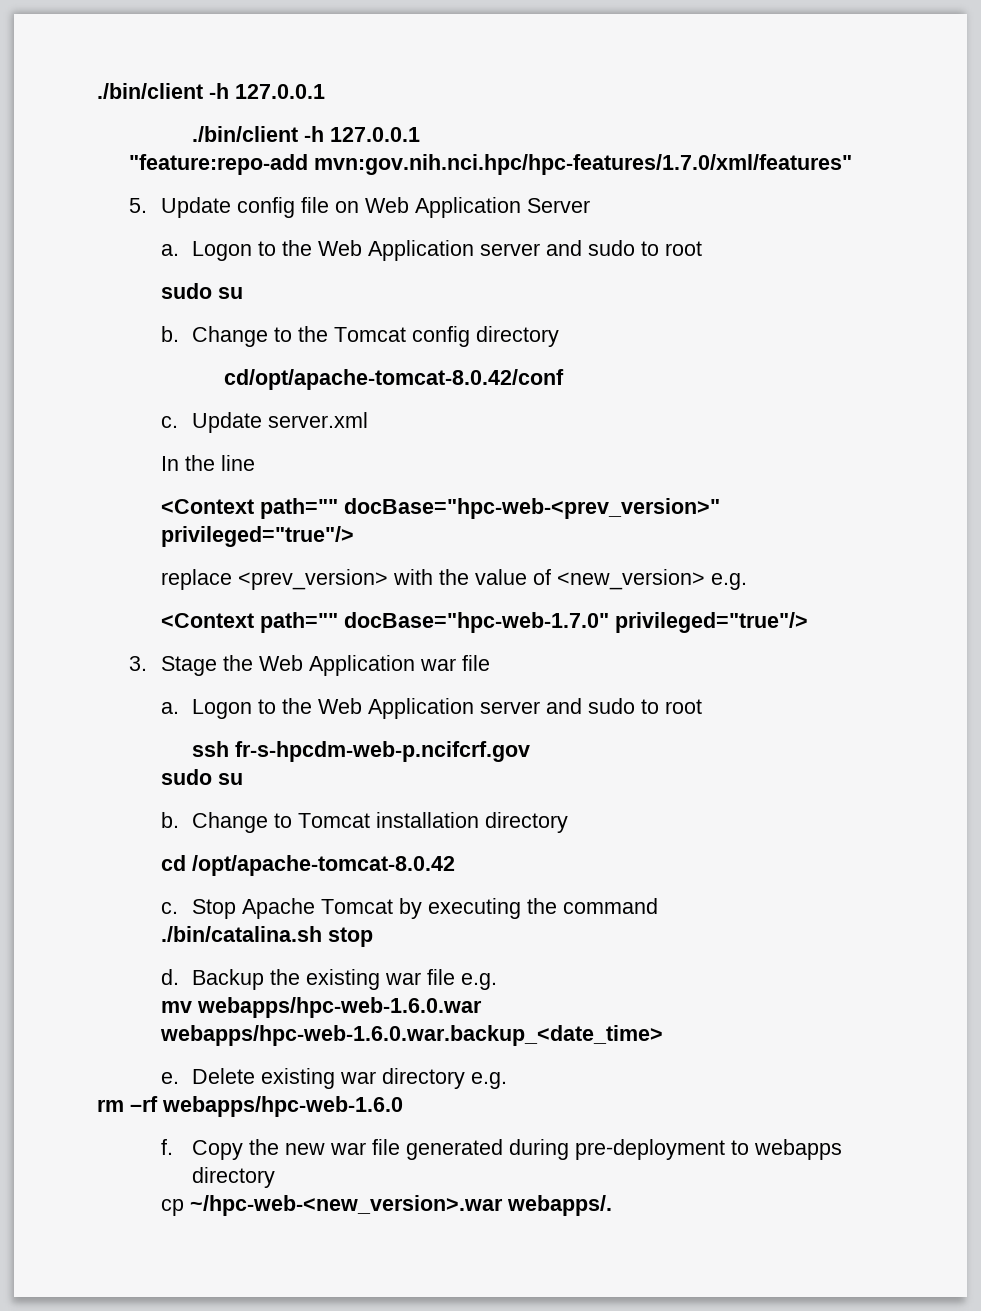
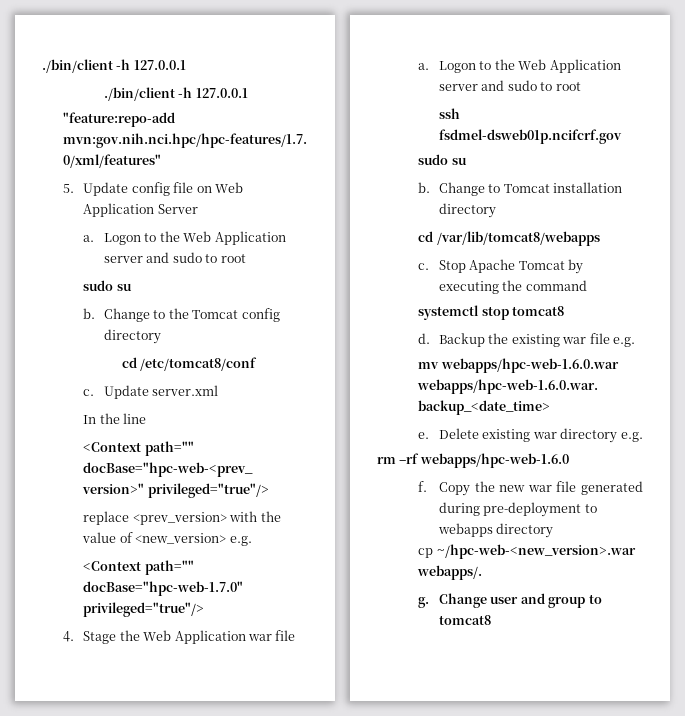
- cd/opt/apache-tomcat-8.0.42/conf
+ cd /etc/tomcat8/conf
- 3. Stage the Web Application war file
+ 4. Stage the Web Application war file
- ssh fr-s-hpcdm-web-p.ncifcrf.gov
+ ssh fsdmel-dsweb01p.ncifcrf.gov
- cd /opt/apache-tomcat-8.0.42
+ cd /var/lib/tomcat8/webapps
- ./bin/catalina.sh stop
+ systemctl stop tomcat8
+ g. Change user and group to tomcat8

